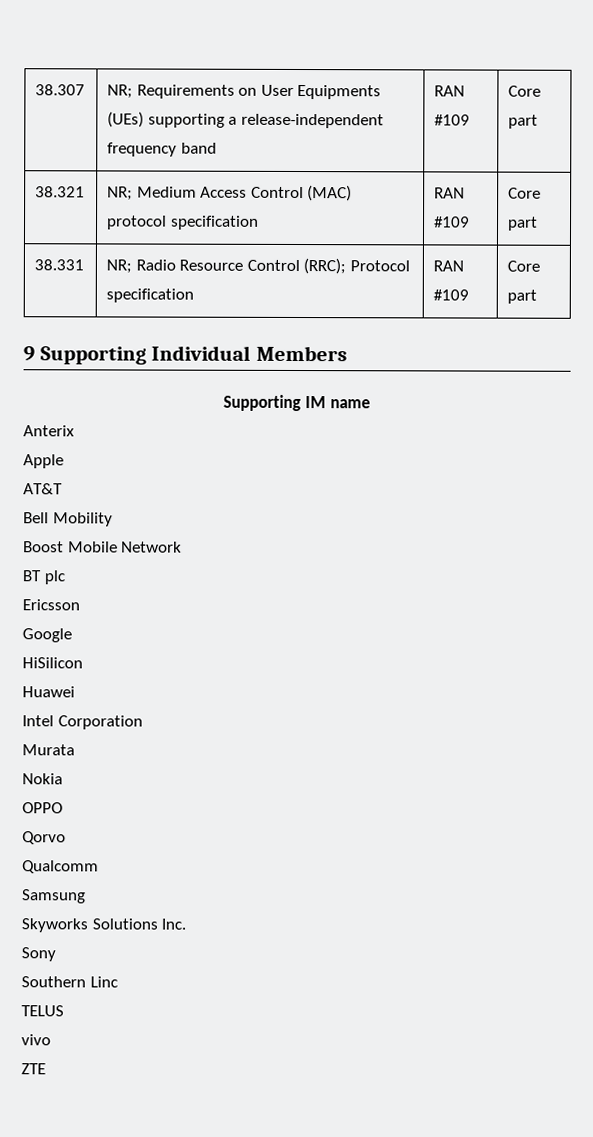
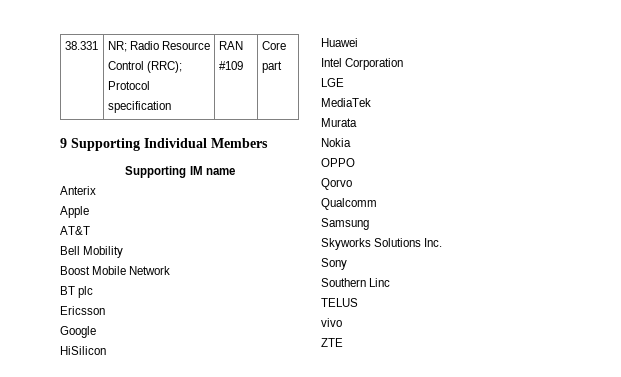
- 38.307 | NR; Requirements on User Equipments (UEs) supporting a release-independent frequency band | RAN #109 | Core part
- 38.321 | NR; Medium Access Control (MAC) protocol specification | RAN #109 | Core part
+ LGE
+ MediaTek

